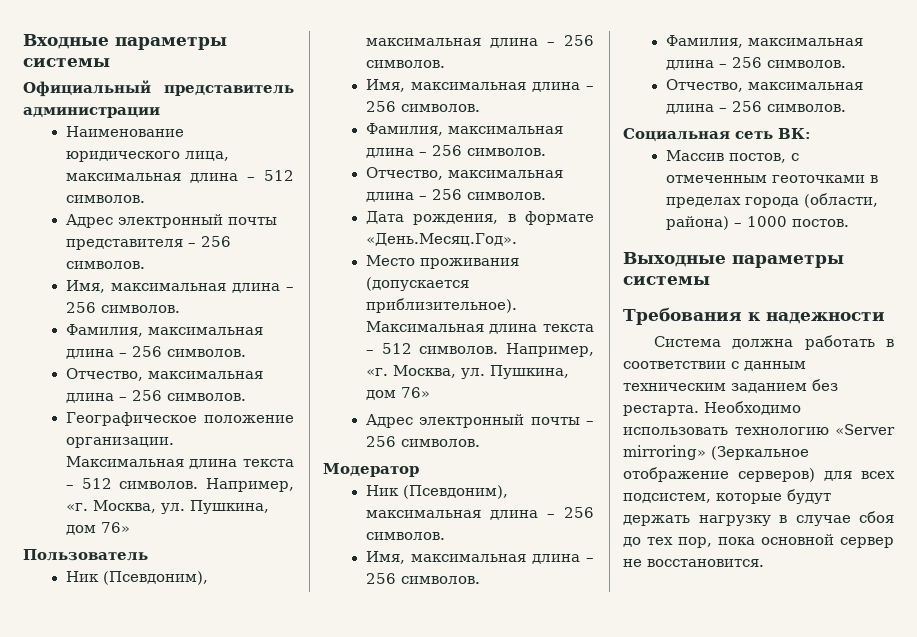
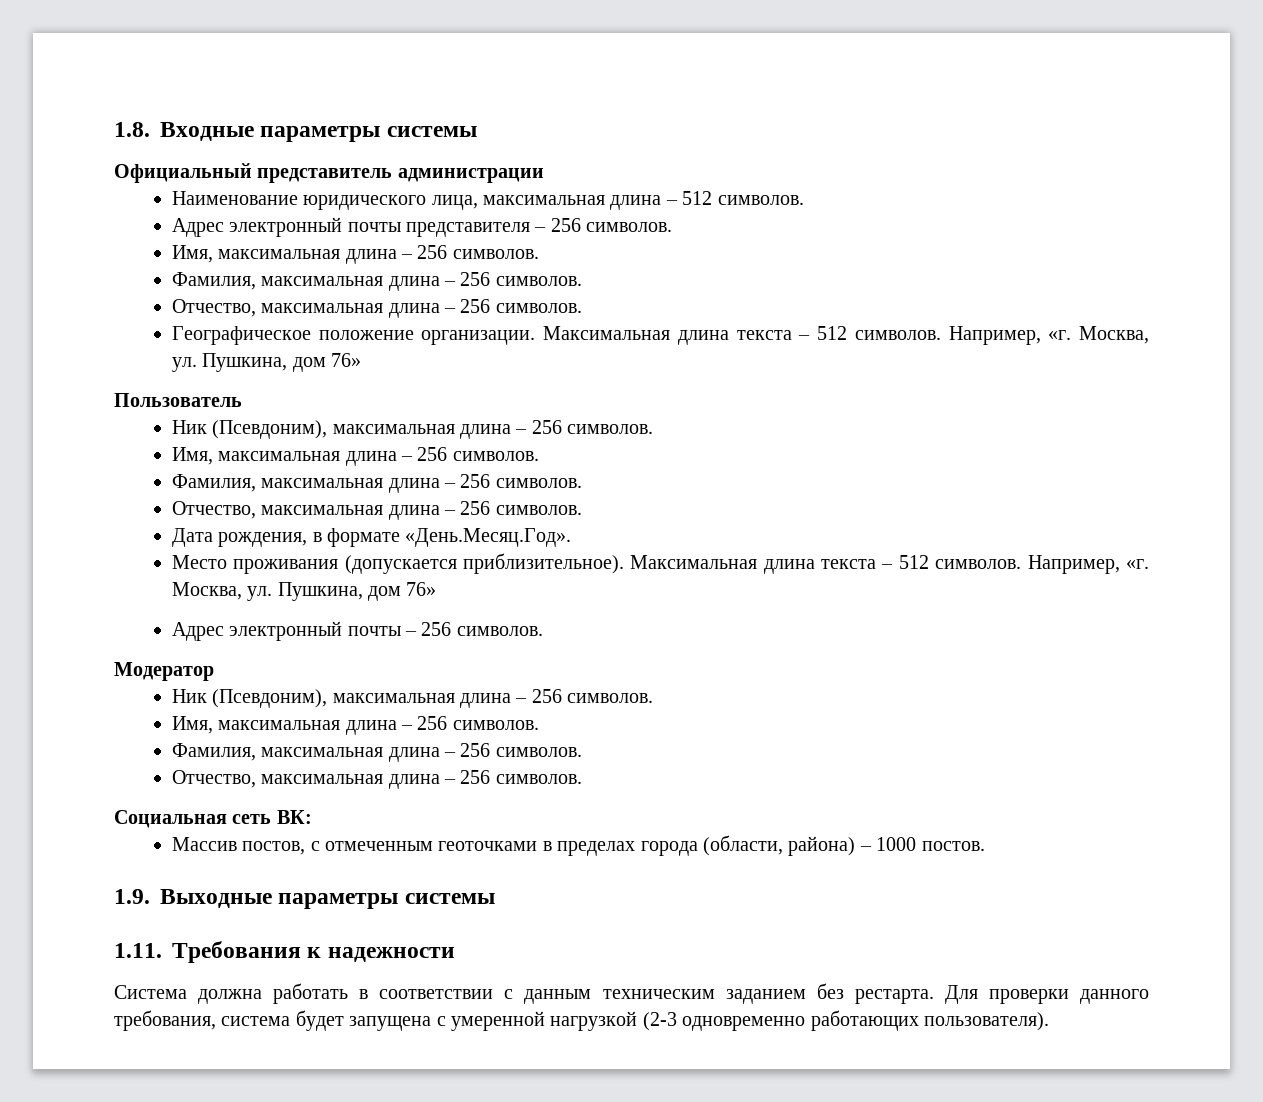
- Входные параметры системы
+ 1.8. Входные параметры системы
- Выходные параметры системы
+ 1.9. Выходные параметры системы
- Требования к надежности
+ 1.11. Требования к надежности
- Необходимо использовать технологию «Server mirroring» (Зеркальное отображение серверов) для всех подсистем, которые будут держать нагрузку в случае сбоя до тех пор, пока основной сервер не восстановится.
+ Для проверки данного требования, система будет запущена с умеренной нагрузкой (2-3 одновременно работающих пользователя).

